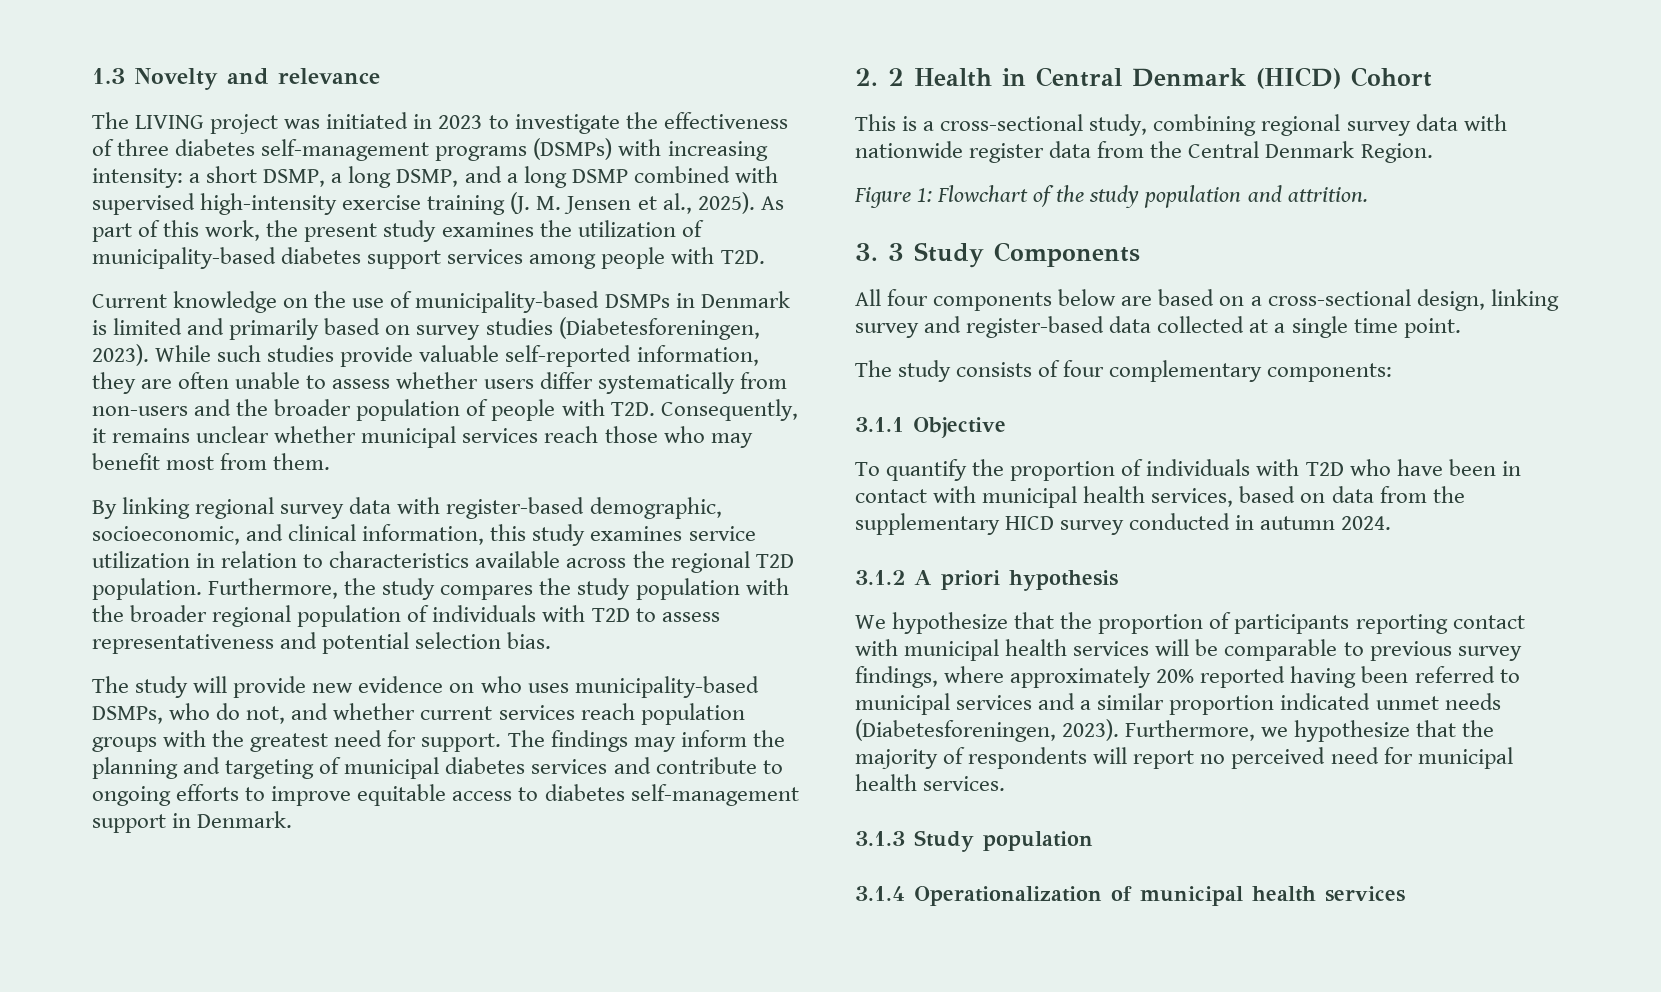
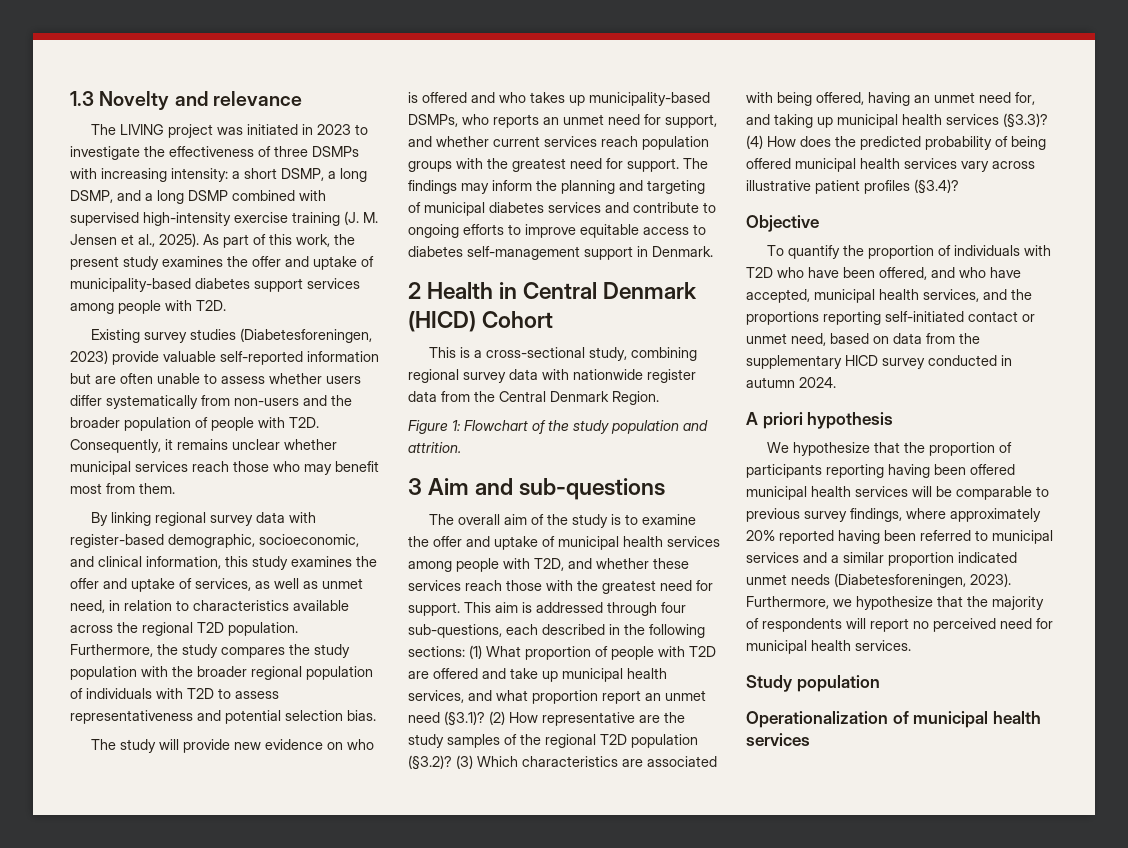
- The LIVING project was initiated in 2023 to investigate the effectiveness of three diabetes self-management programs (DSMPs) with increasing intensity: a short DSMP, a long DSMP, and a long DSMP combined with supervised high-intensity exercise training (J. M. Jensen et al., 2025).
+ The LIVING project was initiated in 2023 to investigate the effectiveness of three DSMPs with increasing intensity: a short DSMP, a long DSMP, and a long DSMP combined with supervised high-intensity exercise training (J. M. Jensen et al., 2025).
- As part of this work, the present study examines the utilization of municipality-based diabetes support services among people with T2D.
+ As part of this work, the present study examines the offer and uptake of municipality-based diabetes support services among people with T2D.
- Current knowledge on the use of municipality-based DSMPs in Denmark is limited and primarily based on survey studies (Diabetesforeningen, 2023). While such studies provide valuable self-reported information, they are often unable to assess whether users differ systematically from non-users and the broader population of people with T2D. Consequently, it remains unclear whether municipal services reach those who may benefit most from them.
+ Existing survey studies (Diabetesforeningen, 2023) provide valuable self-reported information but are often unable to assess whether users differ systematically from non-users and the broader population of people with T2D. Consequently, it remains unclear whether municipal services reach those who may benefit most from them.
- By linking regional survey data with register-based demographic, socioeconomic, and clinical information, this study examines service utilization in relation to characteristics available across the regional T2D population.
+ By linking regional survey data with register-based demographic, socioeconomic, and clinical information, this study examines the offer and uptake of services, as well as unmet need, in relation to characteristics available across the regional T2D population.
- The study will provide new evidence on who uses municipality-based DSMPs, who do not, and whether current services reach population groups with the greatest need for support.
+ The study will provide new evidence on who is offered and who takes up municipality-based DSMPs, who reports an unmet need for support, and whether current services reach population groups with the greatest need for support.
- 2. 2 Health in Central Denmark (HICD) Cohort
+ 2 Health in Central Denmark (HICD) Cohort
- 3. 3 Study Components
- All four components below are based on a cross-sectional design, linking survey and register-based data collected at a single time point.
- The study consists of four complementary components:
- 3.1.1 Objective
+ 3 Aim and sub-questions
+ The overall aim of the study is to examine the offer and uptake of municipal health services among people with T2D, and whether these services reach those with the greatest need for support. This aim is addressed through four sub-questions, each described in the following sections: (1) What proportion of people with T2D are offered and take up municipal health services, and what proportion report an unmet need (§3.1)? (2) How representative are the study samples of the regional T2D population (§3.2)? (3) Which characteristics are associated with being offered, having an unmet need for, and taking up municipal health services (§3.3)? (4) How does the predicted probability of being offered municipal health services vary across illustrative patient profiles (§3.4)?
+ Objective
- To quantify the proportion of individuals with T2D who have been in contact with municipal health services, based on data from the supplementary HICD survey conducted in autumn 2024.
+ To quantify the proportion of individuals with T2D who have been offered, and who have accepted, municipal health services, and the proportions reporting self-initiated contact or unmet need, based on data from the supplementary HICD survey conducted in autumn 2024.
- 3.1.2 A priori hypothesis
+ A priori hypothesis
- We hypothesize that the proportion of participants reporting contact with municipal health services will be comparable to previous survey findings, where approximately 20% reported having been referred to municipal services and a similar proportion indicated unmet needs (Diabetesforeningen, 2023).
+ We hypothesize that the proportion of participants reporting having been offered municipal health services will be comparable to previous survey findings, where approximately 20% reported having been referred to municipal services and a similar proportion indicated unmet needs (Diabetesforeningen, 2023).
- 3.1.3 Study population
+ Study population
- 3.1.4 Operationalization of municipal health services
+ Operationalization of municipal health services

